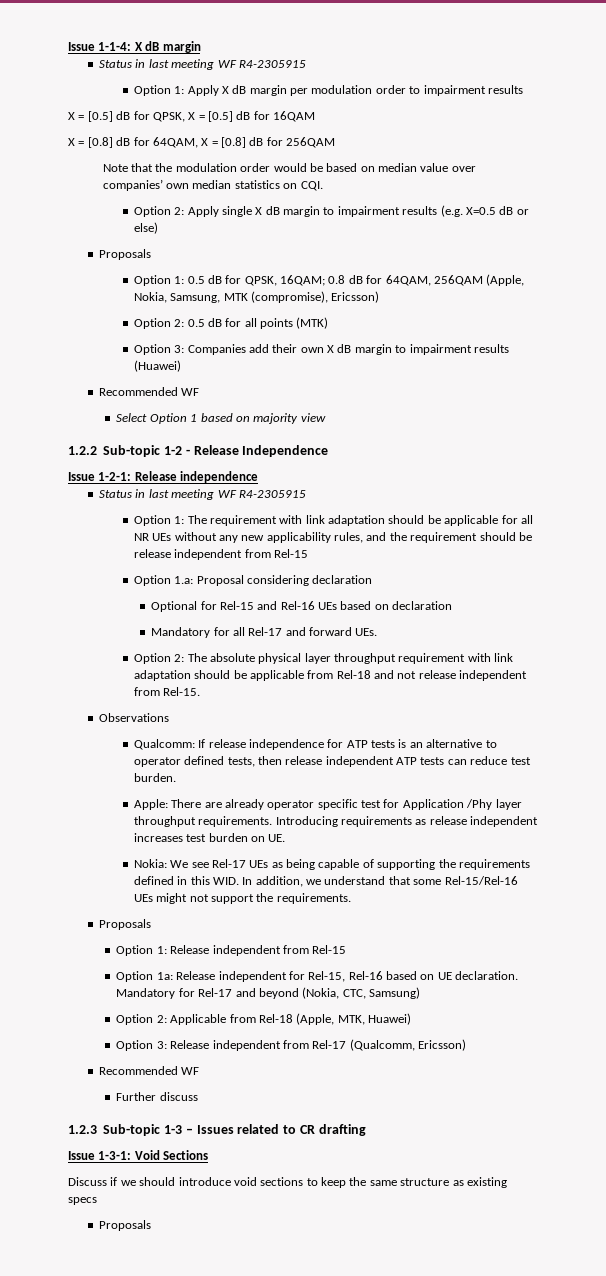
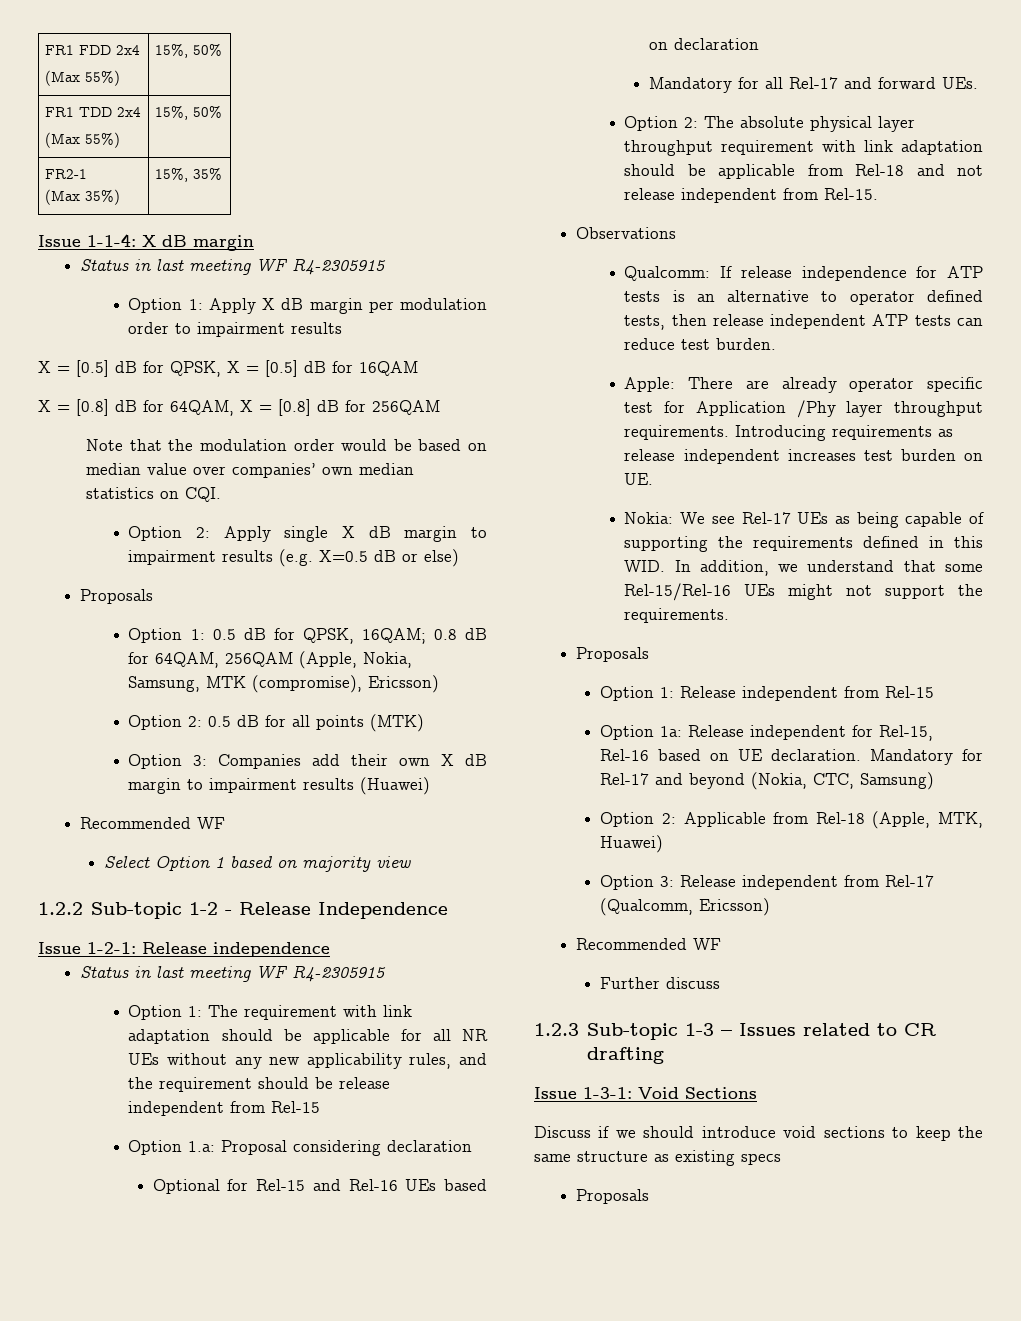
+ FR1 FDD 2x4
+ (Max 55%) | 15%, 50%
+ FR1 TDD 2x4
+ (Max 55%) | 15%, 50%
+ FR2-1
+ (Max 35%) | 15%, 35%

